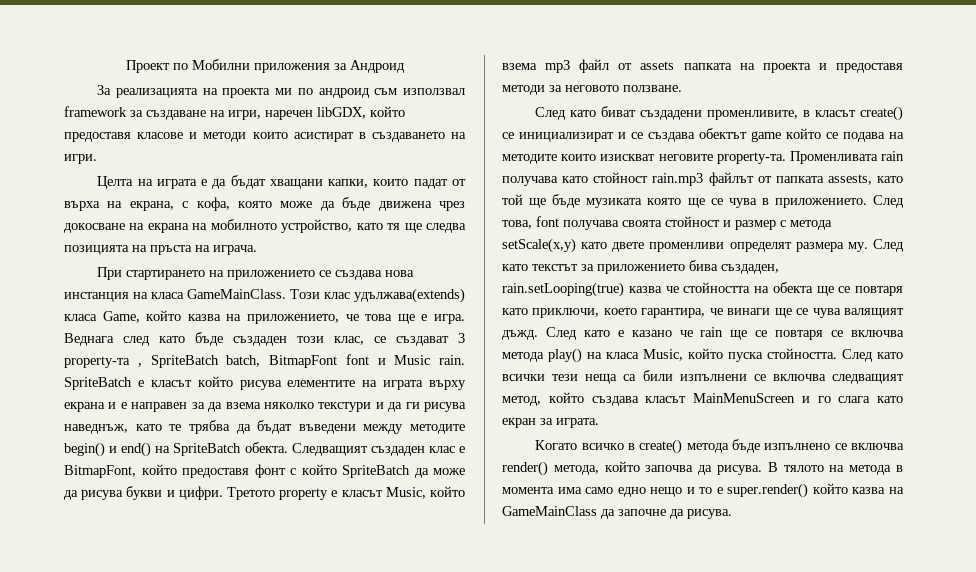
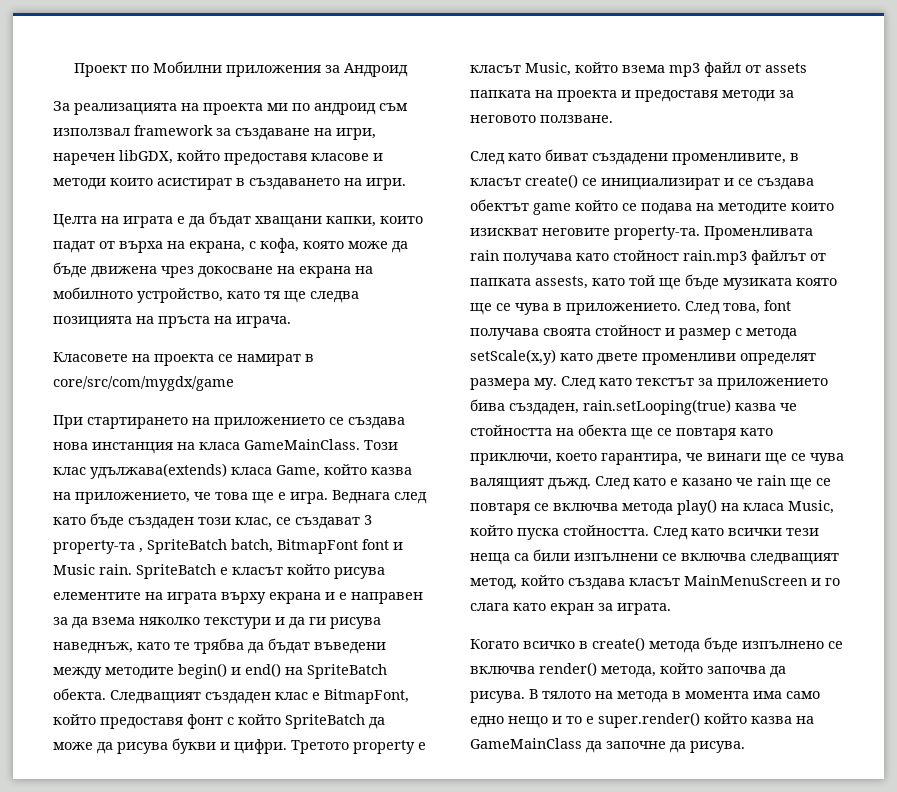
+ Класовете на проекта се намират в core/src/com/mygdx/game

